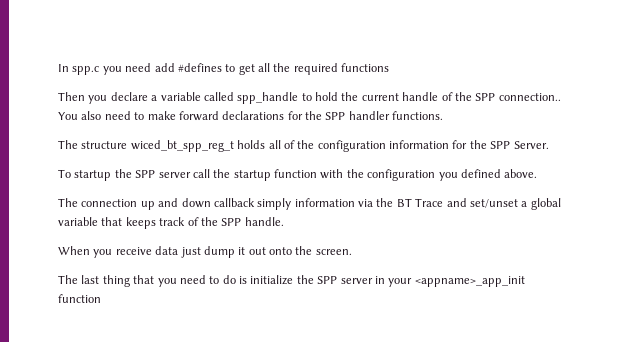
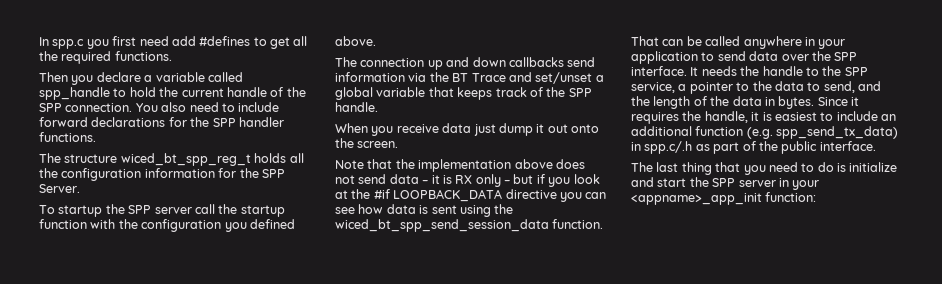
- In spp.c you need add #defines to get all the required functions
+ In spp.c you first need add #defines to get all the required functions.
- Then you declare a variable called spp_handle to hold the current handle of the SPP connection..
+ Then you declare a variable called spp_handle to hold the current handle of the SPP connection.
- You also need to make forward declarations for the SPP handler functions.
+ You also need to include forward declarations for the SPP handler functions.
- The structure wiced_bt_spp_reg_t holds all of the configuration information for the SPP Server.
+ The structure wiced_bt_spp_reg_t holds all the configuration information for the SPP Server.
- The connection up and down callback simply information via the BT Trace and set/unset a global variable that keeps track of the SPP handle.
+ The connection up and down callbacks send information via the BT Trace and set/unset a global variable that keeps track of the SPP handle.
+ Note that the implementation above does not send data – it is RX only – but if you look at the #if LOOPBACK_DATA directive you can see how data is sent using the wiced_bt_spp_send_session_data function. That can be called anywhere in your application to send data over the SPP interface. It needs the handle to the SPP service, a pointer to the data to send, and the length of the data in bytes. Since it requires the handle, it is easiest to include an additional function (e.g. spp_send_tx_data) in spp.c/.h as part of the public interface.
- The last thing that you need to do is initialize the SPP server in your <appname>_app_init function
+ The last thing that you need to do is initialize and start the SPP server in your <appname>_app_init function:

